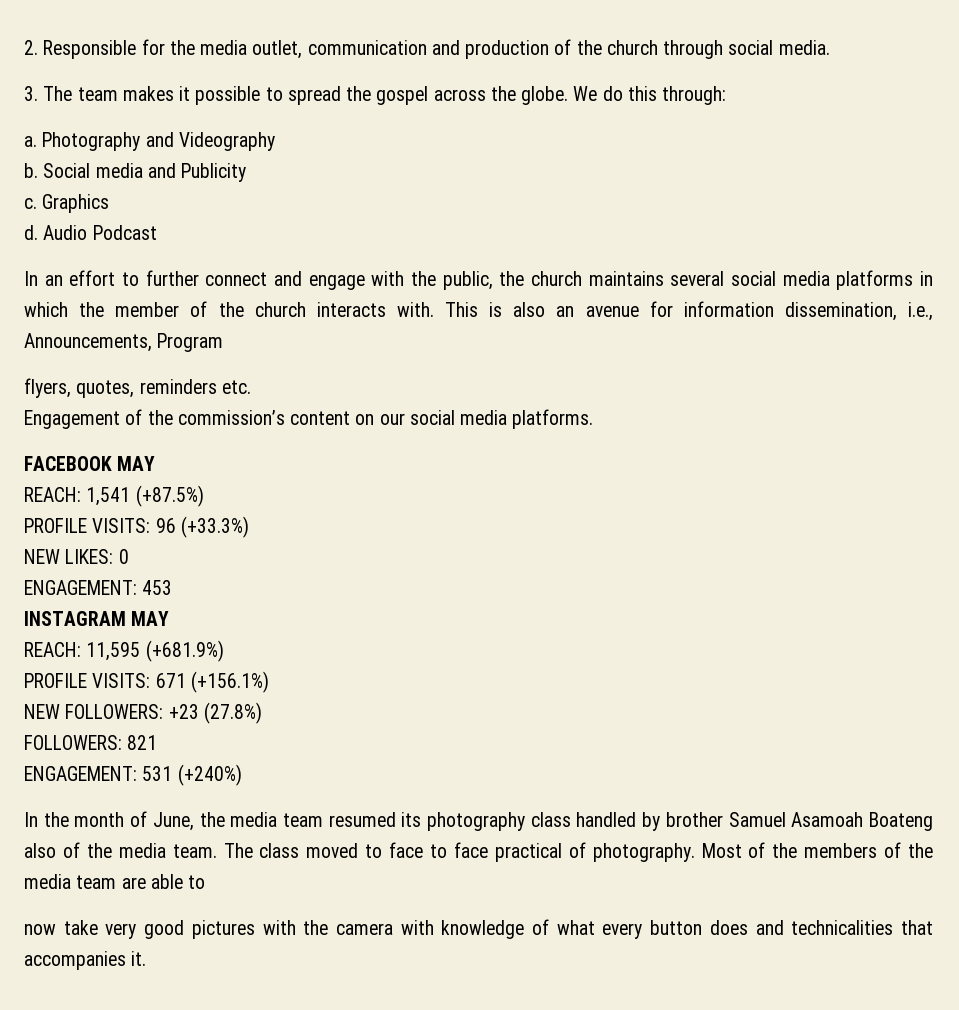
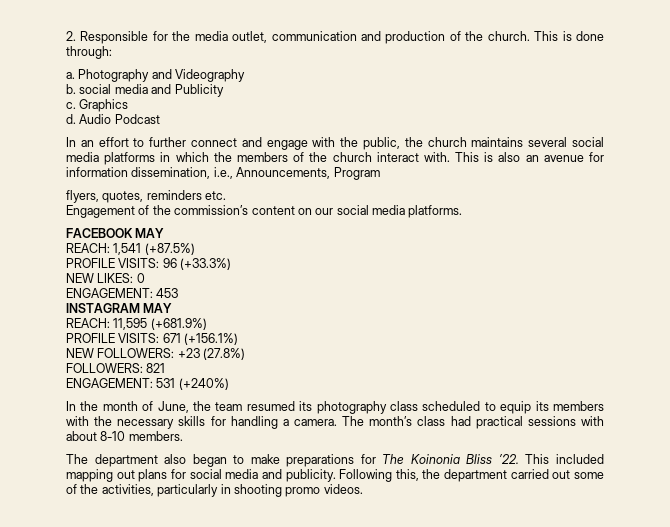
- 2. Responsible for the media outlet, communication and production of the church through social media.
- 3. The team makes it possible to spread the gospel across the globe. We do this through:
+ 2. Responsible for the media outlet, communication and production of the church. This is done through:
- b. Social media and Publicity
+ b. social media and Publicity
- In an effort to further connect and engage with the public, the church maintains several social media platforms in which the member of the church interacts with.
+ In an effort to further connect and engage with the public, the church maintains several social media platforms in which the members of the church interact with.
- In the month of June, the media team resumed its photography class handled by brother Samuel Asamoah Boateng also of the media team. The class moved to face to face practical of photography. Most of the members of the media team are able to
- now take very good pictures with the camera with knowledge of what every button does and technicalities that accompanies it.
+ In the month of June, the team resumed its photography class scheduled to equip its members with the necessary skills for handling a camera. The month’s class had practical sessions with about 8-10 members.
+ The department also began to make preparations for The Koinonia Bliss ’22. This included mapping out plans for social media and publicity. Following this, the department carried out some of the activities, particularly in shooting promo videos.

